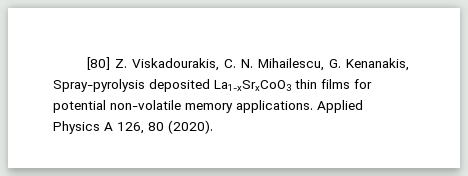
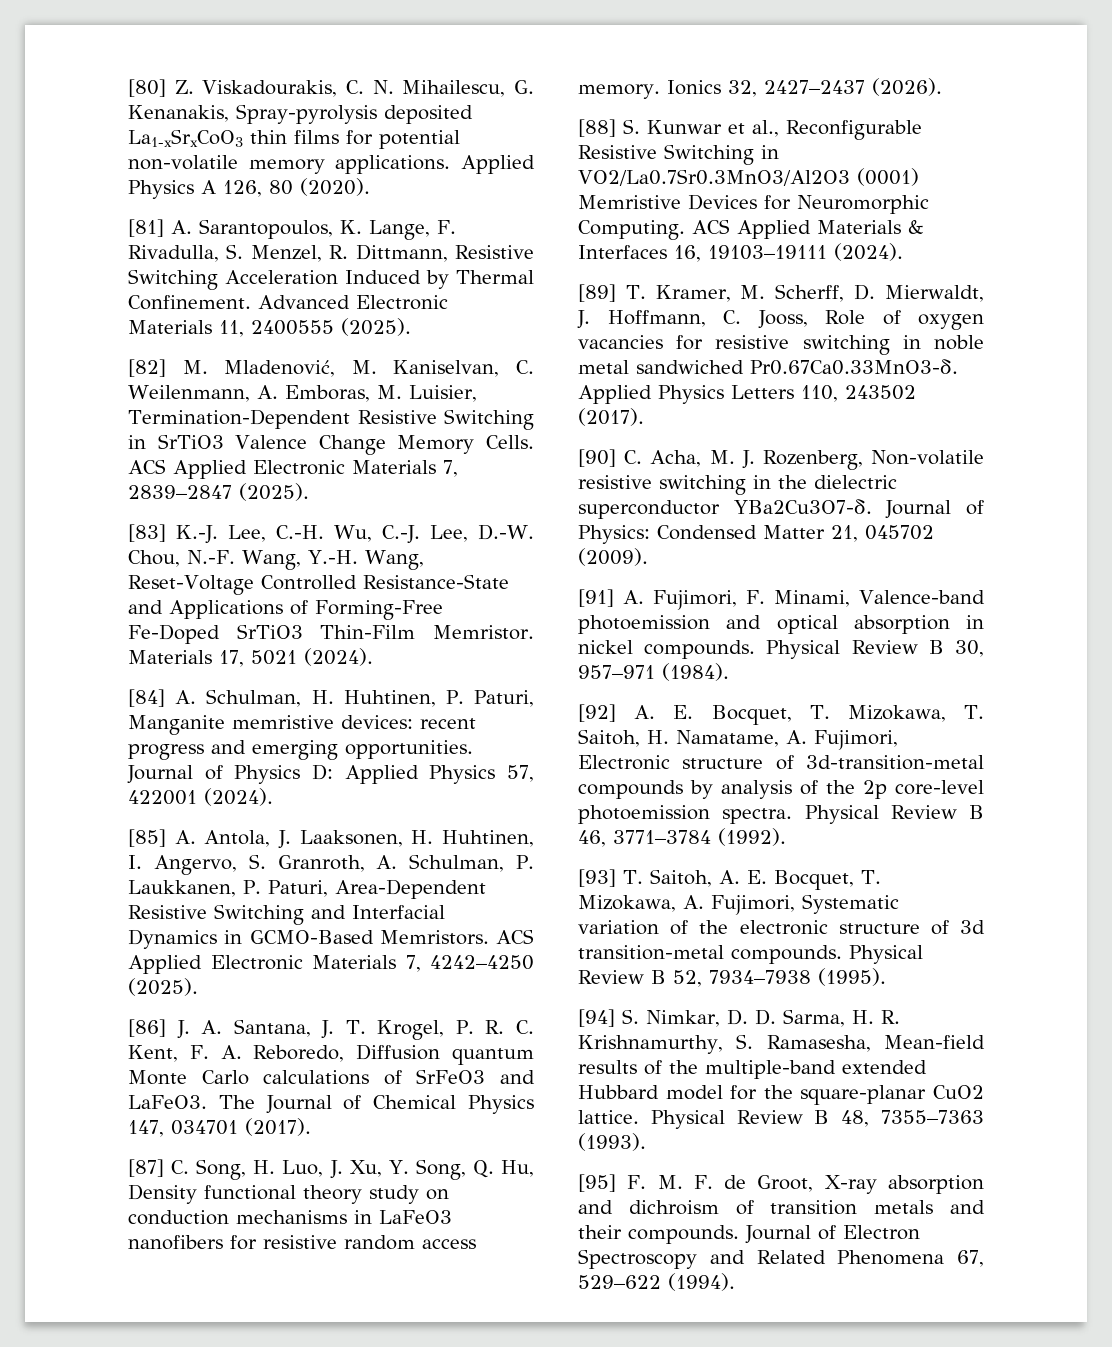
+ [81] A. Sarantopoulos, K. Lange, F. Rivadulla, S. Menzel, R. Dittmann, Resistive Switching Acceleration Induced by Thermal Confinement. Advanced Electronic Materials 11, 2400555 (2025).
+ [82] M. Mladenović, M. Kaniselvan, C. Weilenmann, A. Emboras, M. Luisier, Termination-Dependent Resistive Switching in SrTiO3 Valence Change Memory Cells. ACS Applied Electronic Materials 7, 2839–2847 (2025).
+ [83] K.-J. Lee, C.-H. Wu, C.-J. Lee, D.-W. Chou, N.-F. Wang, Y.-H. Wang, Reset-Voltage Controlled Resistance-State and Applications of Forming-Free Fe-Doped SrTiO3 Thin-Film Memristor. Materials 17, 5021 (2024).
+ [84] A. Schulman, H. Huhtinen, P. Paturi, Manganite memristive devices: recent progress and emerging opportunities. Journal of Physics D: Applied Physics 57, 422001 (2024).
+ [85] A. Antola, J. Laaksonen, H. Huhtinen, I. Angervo, S. Granroth, A. Schulman, P. Laukkanen, P. Paturi, Area-Dependent Resistive Switching and Interfacial Dynamics in GCMO-Based Memristors. ACS Applied Electronic Materials 7, 4242–4250 (2025).
+ [86] J. A. Santana, J. T. Krogel, P. R. C. Kent, F. A. Reboredo, Diffusion quantum Monte Carlo calculations of SrFeO3 and LaFeO3. The Journal of Chemical Physics 147, 034701 (2017).
+ [87] C. Song, H. Luo, J. Xu, Y. Song, Q. Hu, Density functional theory study on conduction mechanisms in LaFeO3 nanofibers for resistive random access memory. Ionics 32, 2427–2437 (2026).
+ [88] S. Kunwar et al., Reconfigurable Resistive Switching in VO2/La0.7Sr0.3MnO3/Al2O3 (0001) Memristive Devices for Neuromorphic Computing. ACS Applied Materials & Interfaces 16, 19103–19111 (2024).
+ [89] T. Kramer, M. Scherff, D. Mierwaldt, J. Hoffmann, C. Jooss, Role of oxygen vacancies for resistive switching in noble metal sandwiched Pr0.67Ca0.33MnO3-δ. Applied Physics Letters 110, 243502 (2017).
+ [90] C. Acha, M. J. Rozenberg, Non-volatile resistive switching in the dielectric superconductor YBa2Cu3O7-δ. Journal of Physics: Condensed Matter 21, 045702 (2009).
+ [91] A. Fujimori, F. Minami, Valence-band photoemission and optical absorption in nickel compounds. Physical Review B 30, 957–971 (1984).
+ [92] A. E. Bocquet, T. Mizokawa, T. Saitoh, H. Namatame, A. Fujimori, Electronic structure of 3d-transition-metal compounds by analysis of the 2p core-level photoemission spectra. Physical Review B 46, 3771–3784 (1992).
+ [93] T. Saitoh, A. E. Bocquet, T. Mizokawa, A. Fujimori, Systematic variation of the electronic structure of 3d transition-metal compounds. Physical Review B 52, 7934–7938 (1995).
+ [94] S. Nimkar, D. D. Sarma, H. R. Krishnamurthy, S. Ramasesha, Mean-field results of the multiple-band extended Hubbard model for the square-planar CuO2 lattice. Physical Review B 48, 7355–7363 (1993).
+ [95] F. M. F. de Groot, X-ray absorption and dichroism of transition metals and their compounds. Journal of Electron Spectroscopy and Related Phenomena 67, 529–622 (1994).

